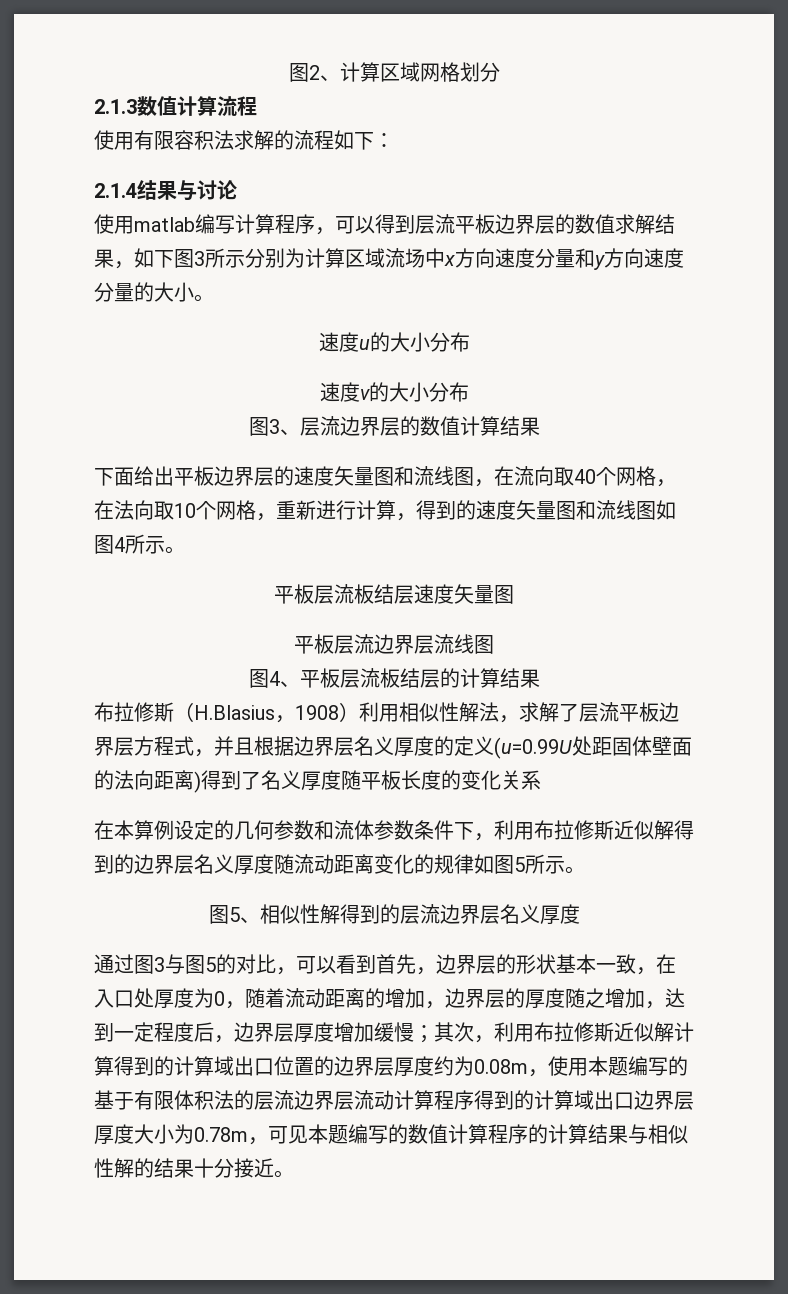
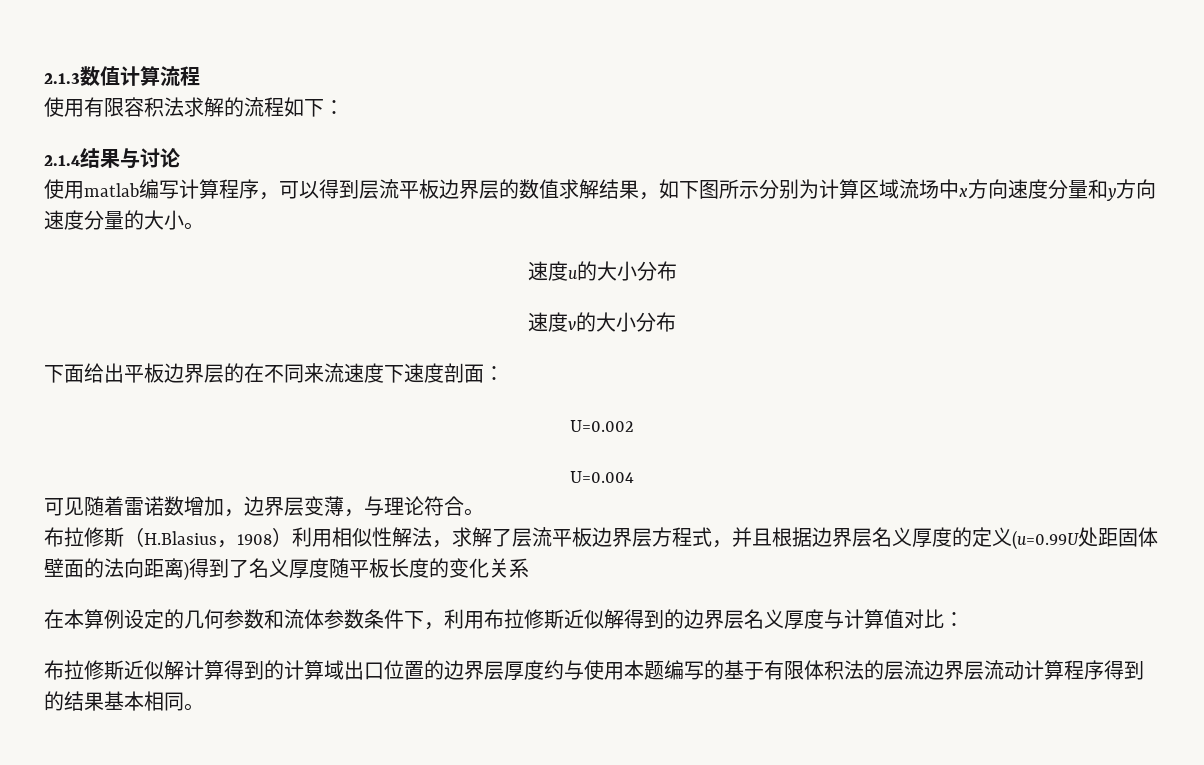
- 图2、计算区域网格划分
- 使用matlab编写计算程序，可以得到层流平板边界层的数值求解结果，如下图3所示分别为计算区域流场中x方向速度分量和y方向速度分量的大小。
+ 使用matlab编写计算程序，可以得到层流平板边界层的数值求解结果，如下图所示分别为计算区域流场中x方向速度分量和y方向速度分量的大小。
- 图3、层流边界层的数值计算结果
- 下面给出平板边界层的速度矢量图和流线图，在流向取40个网格，在法向取10个网格，重新进行计算，得到的速度矢量图和流线图如图4所示。
- 平板层流板结层速度矢量图
- 平板层流边界层流线图
- 图4、平板层流板结层的计算结果
+ 下面给出平板边界层的在不同来流速度下速度剖面：
+ U=0.002
+ U=0.004
+ 可见随着雷诺数增加，边界层变薄，与理论符合。
- 在本算例设定的几何参数和流体参数条件下，利用布拉修斯近似解得到的边界层名义厚度随流动距离变化的规律如图5所示。
- 图5、相似性解得到的层流边界层名义厚度
- 通过图3与图5的对比，可以看到首先，边界层的形状基本一致，在入口处厚度为0，随着流动距离的增加，边界层的厚度随之增加，达到一定程度后，边界层厚度增加缓慢；其次，利用布拉修斯近似解计算得到的计算域出口位置的边界层厚度约为0.08m，使用本题编写的基于有限体积法的层流边界层流动计算程序得到的计算域出口边界层厚度大小为0.78m，可见本题编写的数值计算程序的计算结果与相似性解的结果十分接近。
+ 在本算例设定的几何参数和流体参数条件下，利用布拉修斯近似解得到的边界层名义厚度与计算值对比：
+ 布拉修斯近似解计算得到的计算域出口位置的边界层厚度约与使用本题编写的基于有限体积法的层流边界层流动计算程序得到的结果基本相同。

